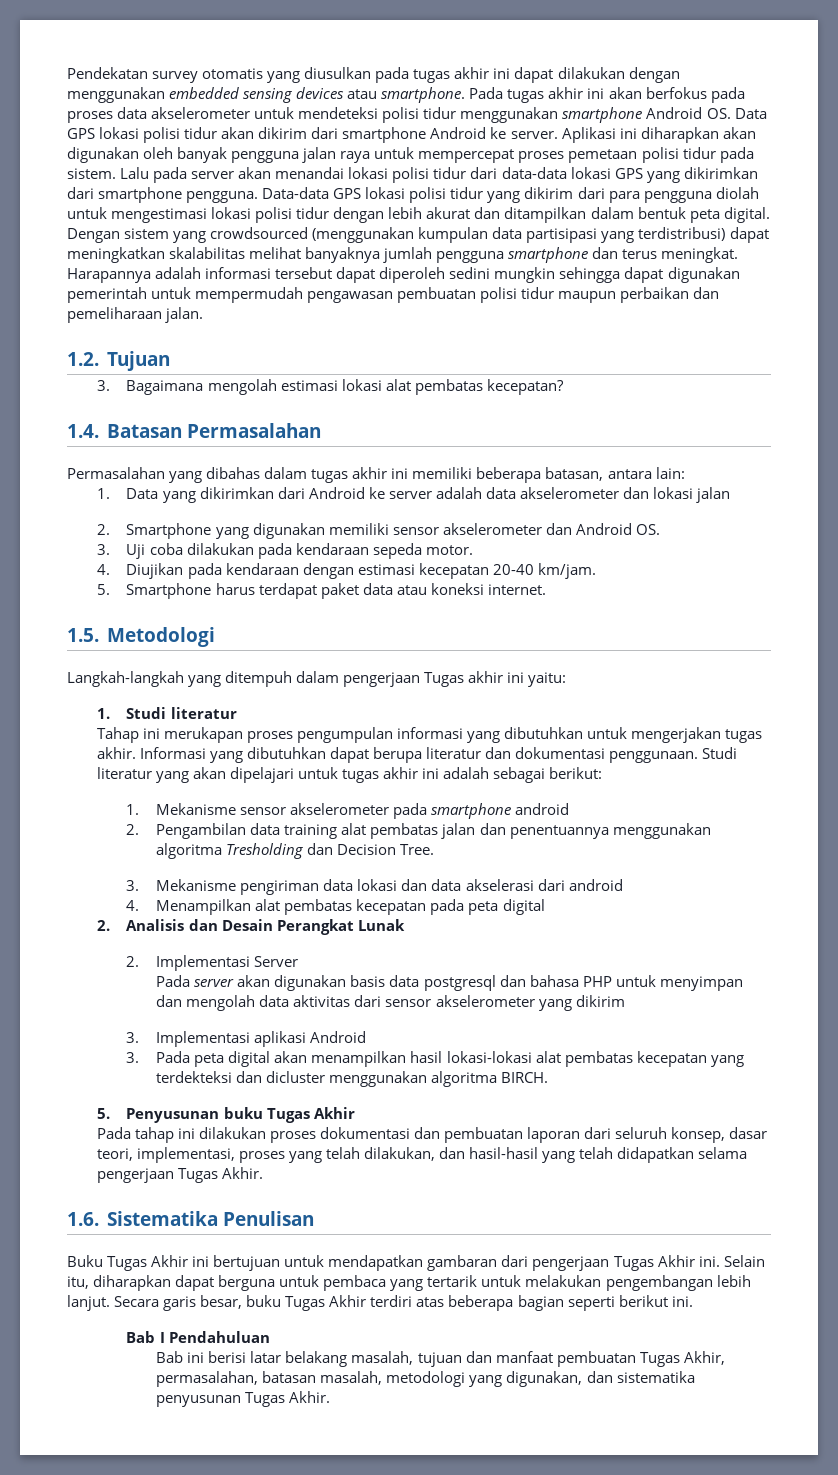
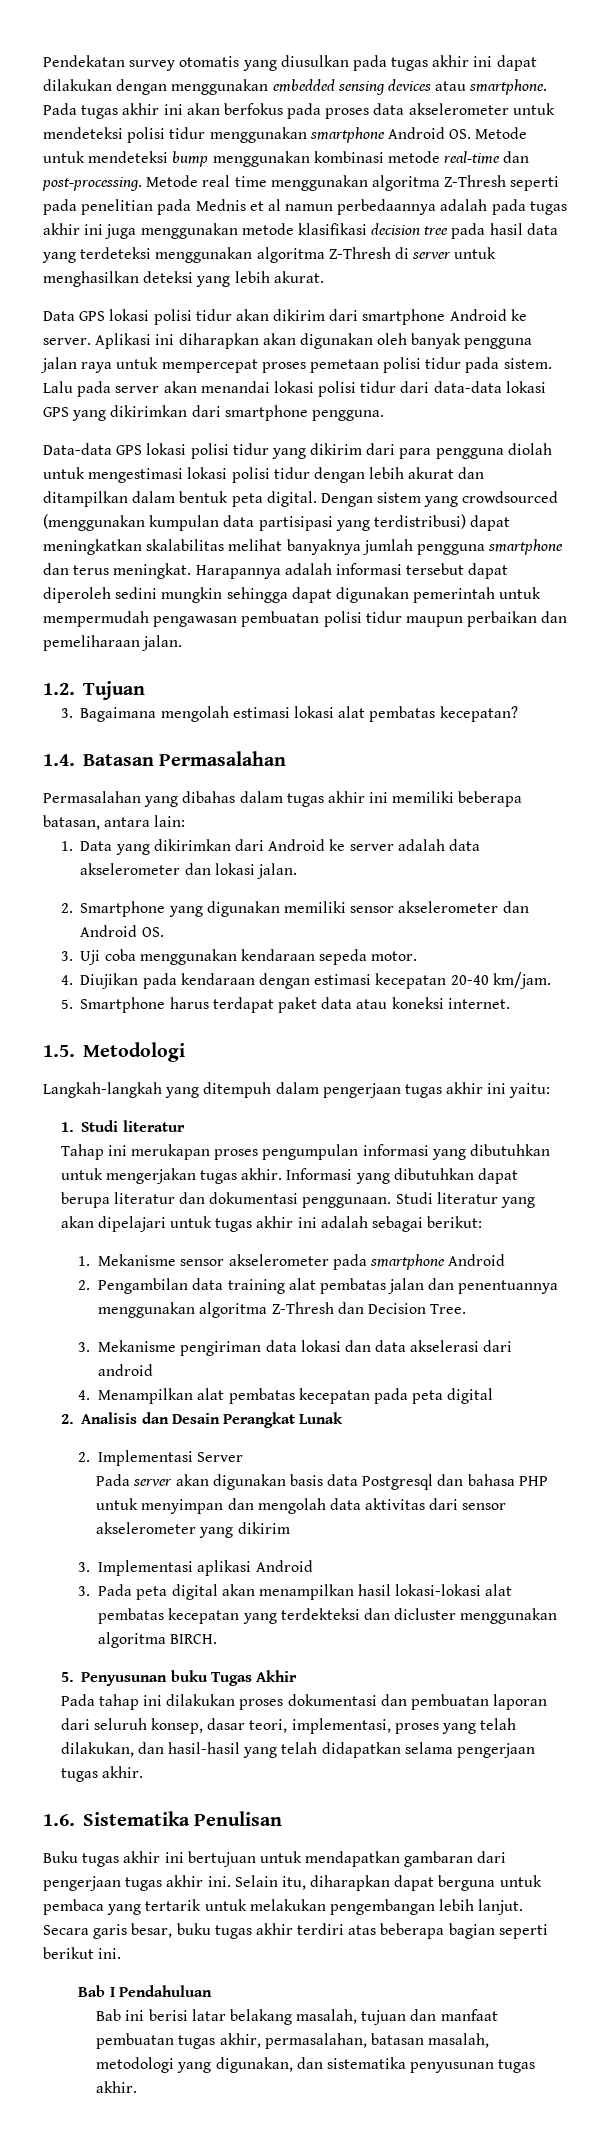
- Pada tugas akhir ini akan berfokus pada proses data akselerometer untuk mendeteksi polisi tidur menggunakan smartphone Android OS. Data GPS lokasi polisi tidur akan dikirim dari smartphone Android ke server.
+ Pada tugas akhir ini akan berfokus pada proses data akselerometer untuk mendeteksi polisi tidur menggunakan smartphone Android OS. Metode untuk mendeteksi bump menggunakan kombinasi metode real-time dan post-processing. Metode real time menggunakan algoritma Z-Thresh seperti pada penelitian pada Mednis et al namun perbedaannya adalah pada tugas akhir ini juga menggunakan metode klasifikasi decision tree pada hasil data yang terdeteksi menggunakan algoritma Z-Thresh di server untuk menghasilkan deteksi yang lebih akurat.
+ Data GPS lokasi polisi tidur akan dikirim dari smartphone Android ke server.
- Lalu pada server akan menandai lokasi polisi tidur dari data-data lokasi GPS yang dikirimkan dari smartphone pengguna. Data-data GPS lokasi polisi tidur yang dikirim dari para pengguna diolah untuk mengestimasi lokasi polisi tidur dengan lebih akurat dan ditampilkan dalam bentuk peta digital.
+ Lalu pada server akan menandai lokasi polisi tidur dari data-data lokasi GPS yang dikirimkan dari smartphone pengguna.
+ Data-data GPS lokasi polisi tidur yang dikirim dari para pengguna diolah untuk mengestimasi lokasi polisi tidur dengan lebih akurat dan ditampilkan dalam bentuk peta digital.
- 1. Data yang dikirimkan dari Android ke server adalah data akselerometer dan lokasi jalan
+ 1. Data yang dikirimkan dari Android ke server adalah data akselerometer dan lokasi jalan.
- 3. Uji coba dilakukan pada kendaraan sepeda motor.
+ 3. Uji coba menggunakan kendaraan sepeda motor.
- Langkah-langkah yang ditempuh dalam pengerjaan Tugas akhir ini yaitu:
+ Langkah-langkah yang ditempuh dalam pengerjaan tugas akhir ini yaitu:
- 1. Mekanisme sensor akselerometer pada smartphone android
+ 1. Mekanisme sensor akselerometer pada smartphone Android
- 2. Pengambilan data training alat pembatas jalan dan penentuannya menggunakan algoritma Tresholding dan Decision Tree.
+ 2. Pengambilan data training alat pembatas jalan dan penentuannya menggunakan algoritma Z-Thresh dan Decision Tree.
- Pada server akan digunakan basis data postgresql dan bahasa PHP untuk menyimpan dan mengolah data aktivitas dari sensor akselerometer yang dikirim
+ Pada server akan digunakan basis data Postgresql dan bahasa PHP untuk menyimpan dan mengolah data aktivitas dari sensor akselerometer yang dikirim
- Pada tahap ini dilakukan proses dokumentasi dan pembuatan laporan dari seluruh konsep, dasar teori, implementasi, proses yang telah dilakukan, dan hasil-hasil yang telah didapatkan selama pengerjaan Tugas Akhir.
+ Pada tahap ini dilakukan proses dokumentasi dan pembuatan laporan dari seluruh konsep, dasar teori, implementasi, proses yang telah dilakukan, dan hasil-hasil yang telah didapatkan selama pengerjaan tugas akhir.
- Buku Tugas Akhir ini bertujuan untuk mendapatkan gambaran dari pengerjaan Tugas Akhir ini.
+ Buku tugas akhir ini bertujuan untuk mendapatkan gambaran dari pengerjaan tugas akhir ini.
- Secara garis besar, buku Tugas Akhir terdiri atas beberapa bagian seperti berikut ini.
+ Secara garis besar, buku tugas akhir terdiri atas beberapa bagian seperti berikut ini.
- Bab ini berisi latar belakang masalah, tujuan dan manfaat pembuatan Tugas Akhir, permasalahan, batasan masalah, metodologi yang digunakan, dan sistematika penyusunan Tugas Akhir.
+ Bab ini berisi latar belakang masalah, tujuan dan manfaat pembuatan tugas akhir, permasalahan, batasan masalah, metodologi yang digunakan, dan sistematika penyusunan tugas akhir.

